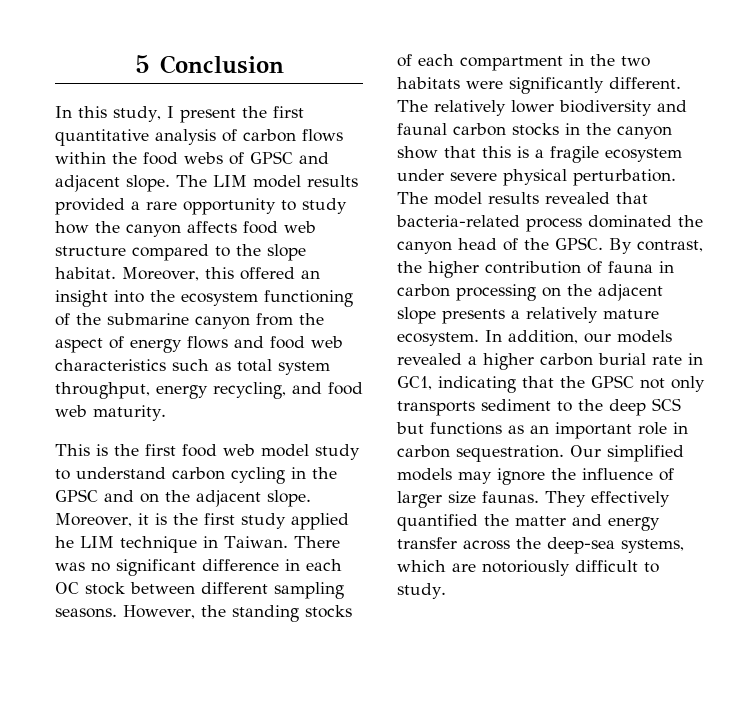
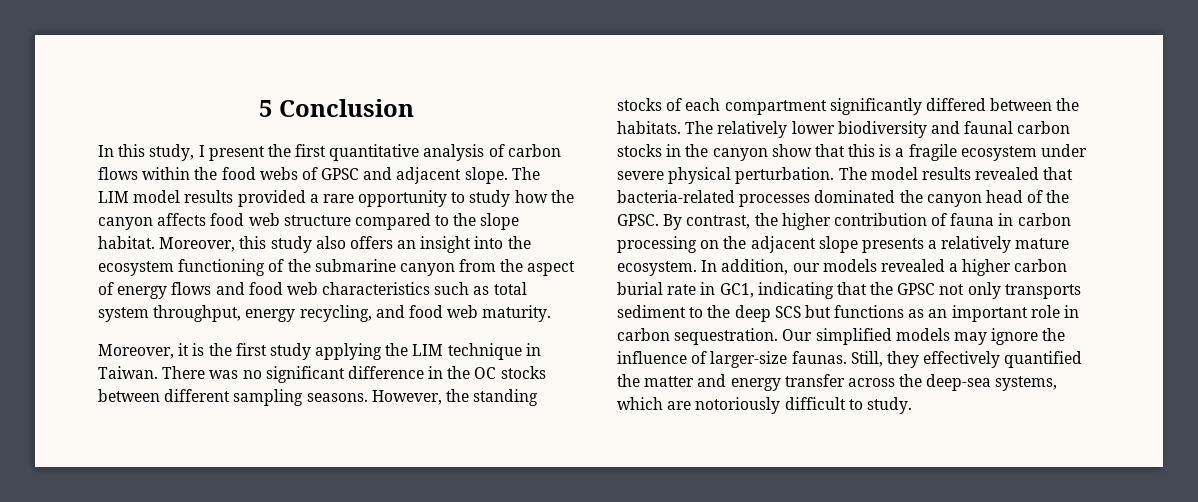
- Moreover, this offered an insight into the ecosystem functioning of the submarine canyon from the aspect of energy flows and food web characteristics such as total system throughput, energy recycling, and food web maturity.
+ Moreover, this study also offers an insight into the ecosystem functioning of the submarine canyon from the aspect of energy flows and food web characteristics such as total system throughput, energy recycling, and food web maturity.
- This is the first food web model study to understand carbon cycling in the GPSC and on the adjacent slope. Moreover, it is the first study applied he LIM technique in Taiwan.
+ Moreover, it is the first study applying the LIM technique in Taiwan.
- There was no significant difference in each OC stock between different sampling seasons.
+ There was no significant difference in the OC stocks between different sampling seasons.
- However, the standing stocks of each compartment in the two habitats were significantly different.
+ However, the standing stocks of each compartment significantly differed between the habitats.
- The model results revealed that bacteria-related process dominated the canyon head of the GPSC.
+ The model results revealed that bacteria-related processes dominated the canyon head of the GPSC.
- Our simplified models may ignore the influence of larger size faunas. They effectively quantified the matter and energy transfer across the deep-sea systems, which are notoriously difficult to study.
+ Our simplified models may ignore the influence of larger-size faunas. Still, they effectively quantified the matter and energy transfer across the deep-sea systems, which are notoriously difficult to study.

